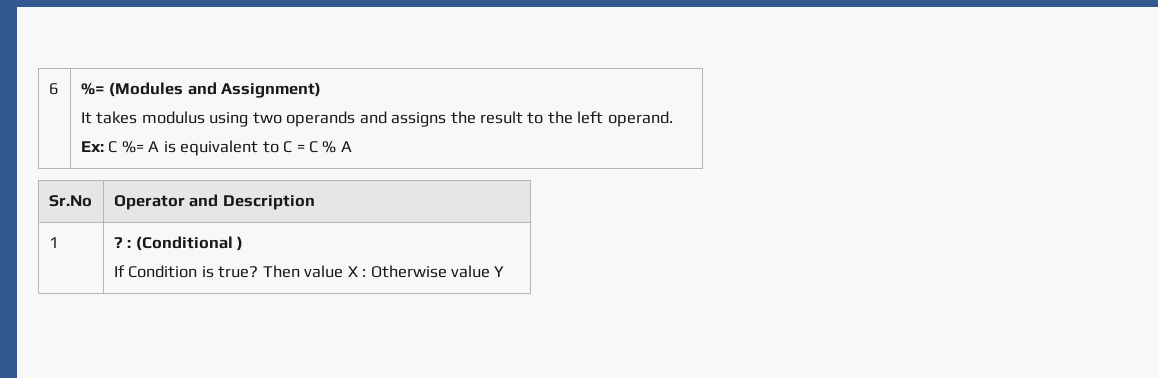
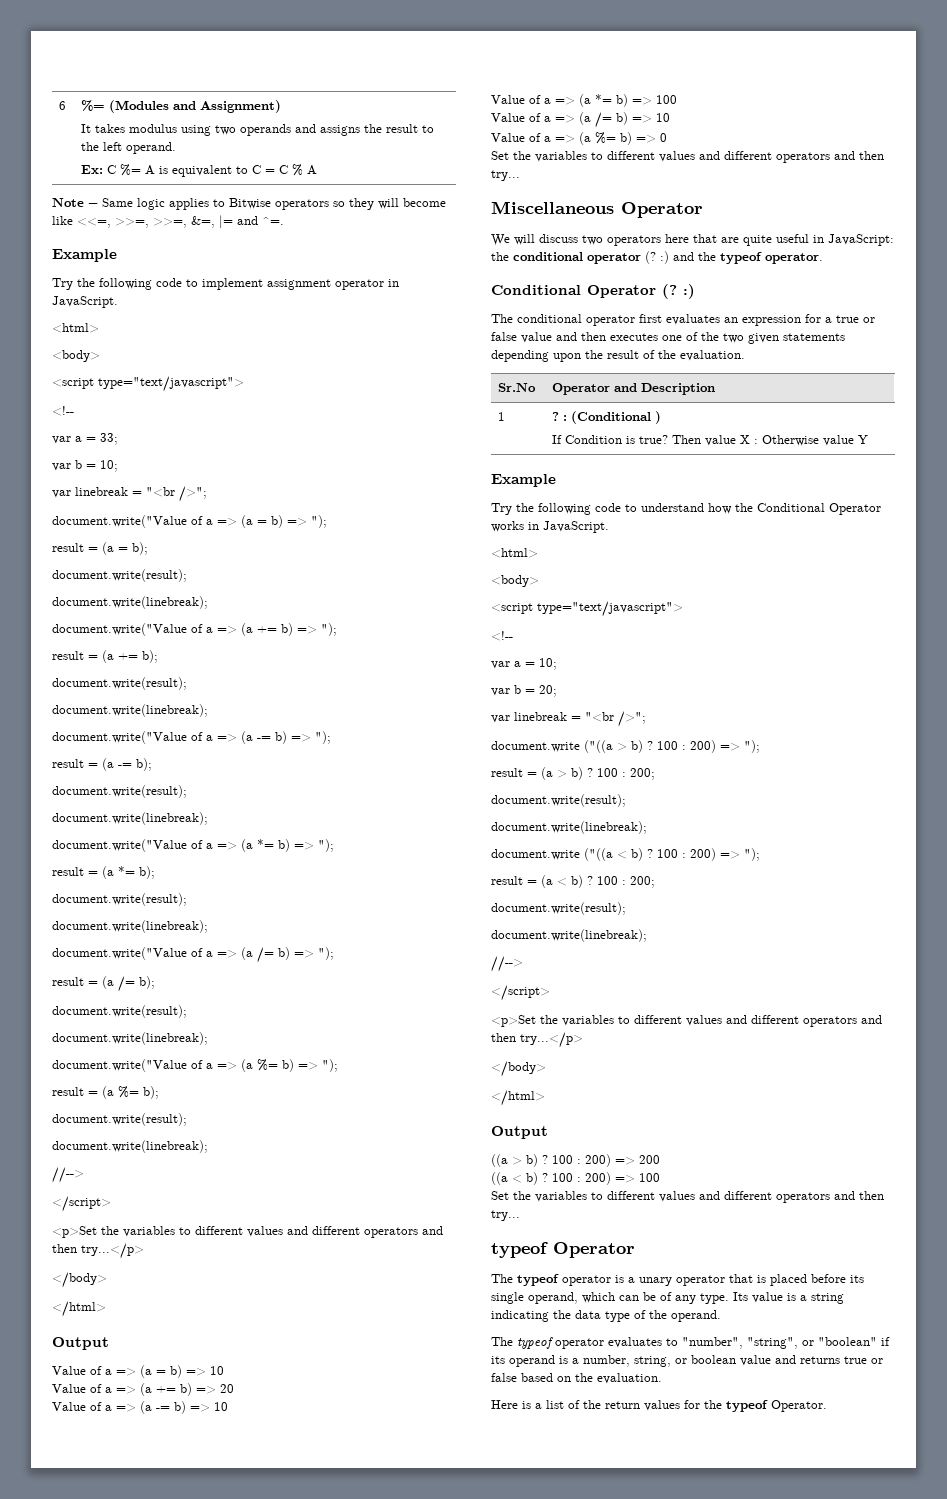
+ Note − Same logic applies to Bitwise operators so they will become like <<=, >>=, >>=, &=, |= and ^=.
+ Example
+ Try the following code to implement assignment operator in JavaScript.
+ <html>
+ <body>
+ <script type="text/javascript">
+ <!--
+ var a = 33;
+ var b = 10;
+ var linebreak = "<br />";
+ document.write("Value of a => (a = b) => ");
+ result = (a = b);
+ document.write(result);
+ document.write(linebreak);
+ document.write("Value of a => (a += b) => ");
+ result = (a += b);
+ document.write(result);
+ document.write(linebreak);
+ document.write("Value of a => (a -= b) => ");
+ result = (a -= b);
+ document.write(result);
+ document.write(linebreak);
+ document.write("Value of a => (a *= b) => ");
+ result = (a *= b);
+ document.write(result);
+ document.write(linebreak);
+ document.write("Value of a => (a /= b) => ");
+ result = (a /= b);
+ document.write(result);
+ document.write(linebreak);
+ document.write("Value of a => (a %= b) => ");
+ result = (a %= b);
+ document.write(result);
+ document.write(linebreak);
+ //-->
+ </script>
+ <p>Set the variables to different values and different operators and then try...</p>
+ </body>
+ </html>
+ Output
+ Value of a => (a = b) => 10
+ Value of a => (a += b) => 20
+ Value of a => (a -= b) => 10
+ Value of a => (a *= b) => 100
+ Value of a => (a /= b) => 10
+ Value of a => (a %= b) => 0
+ Set the variables to different values and different operators and then try...
+ Miscellaneous Operator
+ We will discuss two operators here that are quite useful in JavaScript: the conditional operator (? :) and the typeof operator.
+ Conditional Operator (? :)
+ The conditional operator first evaluates an expression for a true or false value and then executes one of the two given statements depending upon the result of the evaluation.
  1 | ? : (Conditional )
  If Condition is true? Then value X : Otherwise value Y
+ Example
+ Try the following code to understand how the Conditional Operator works in JavaScript.
+ <html>
+ <body>
+ <script type="text/javascript">
+ <!--
+ var a = 10;
+ var b = 20;
+ var linebreak = "<br />";
+ document.write ("((a > b) ? 100 : 200) => ");
+ result = (a > b) ? 100 : 200;
+ document.write(result);
+ document.write(linebreak);
+ document.write ("((a < b) ? 100 : 200) => ");
+ result = (a < b) ? 100 : 200;
+ document.write(result);
+ document.write(linebreak);
+ //-->
+ </script>
+ <p>Set the variables to different values and different operators and then try...</p>
+ </body>
+ </html>
+ Output
+ ((a > b) ? 100 : 200) => 200
+ ((a < b) ? 100 : 200) => 100
+ Set the variables to different values and different operators and then try...
+ typeof Operator
+ The typeof operator is a unary operator that is placed before its single operand, which can be of any type. Its value is a string indicating the data type of the operand.
+ The typeof operator evaluates to "number", "string", or "boolean" if its operand is a number, string, or boolean value and returns true or false based on the evaluation.
+ Here is a list of the return values for the typeof Operator.

